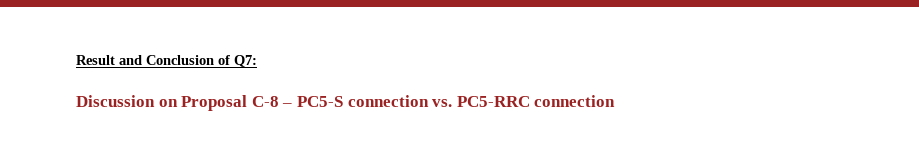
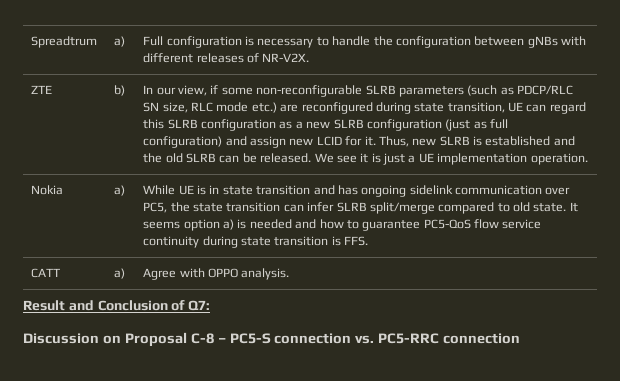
+ Spreadtrum | a) | Full configuration is necessary to handle the configuration between gNBs with different releases of NR-V2X.
+ ZTE | b) | In our view, if some non-reconfigurable SLRB parameters (such as PDCP/RLC SN size, RLC mode etc.) are reconfigured during state transition, UE can regard this SLRB configuration as a new SLRB configuration (just as full configuration) and assign new LCID for it. Thus, new SLRB is established and the old SLRB can be released. We see it is just a UE implementation operation.
+ Nokia | a) | While UE is in state transition and has ongoing sidelink communication over PC5, the state transition can infer SLRB split/merge compared to old state. It seems option a) is needed and how to guarantee PC5-QoS flow service continuity during state transition is FFS.
+ CATT | a) | Agree with OPPO analysis.

